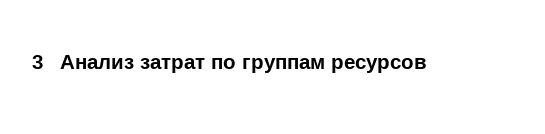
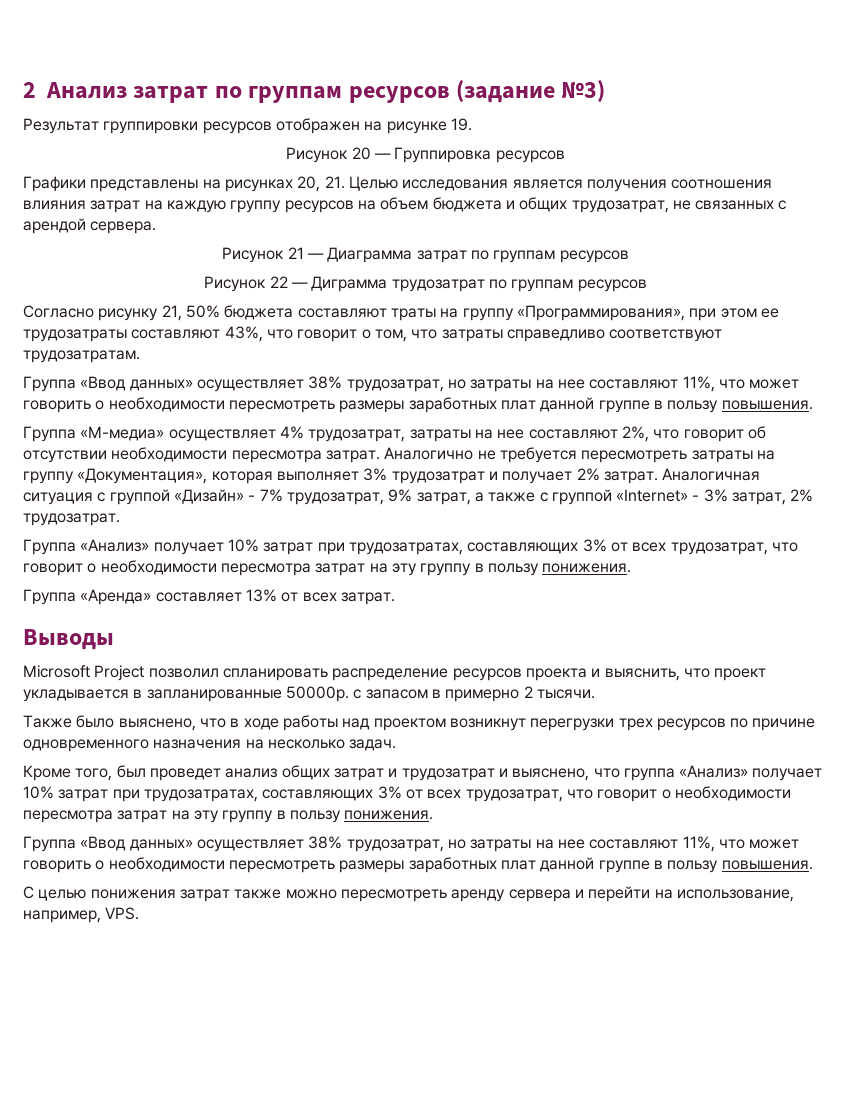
- 3 Анализ затрат по группам ресурсов
+ 2 Анализ затрат по группам ресурсов (задание №3)
+ Результат группировки ресурсов отображен на рисунке 19.
+ Рисунок 20 — Группировка ресурсов
+ Графики представлены на рисунках 20, 21. Целью исследования является получения соотношения влияния затрат на каждую группу ресурсов на объем бюджета и общих трудозатрат, не связанных с арендой сервера.
+ Рисунок 21 — Диаграмма затрат по группам ресурсов
+ Рисунок 22 — Диграмма трудозатрат по группам ресурсов
+ Согласно рисунку 21, 50% бюджета составляют траты на группу «Программирования», при этом ее трудозатраты составляют 43%, что говорит о том, что затраты справедливо соответствуют трудозатратам.
+ Группа «Ввод данных» осуществляет 38% трудозатрат, но затраты на нее составляют 11%, что может говорить о необходимости пересмотреть размеры заработных плат данной группе в пользу повышения.
+ Группа «М-медиа» осуществляет 4% трудозатрат, затраты на нее составляют 2%, что говорит об отсутствии необходимости пересмотра затрат. Аналогично не требуется пересмотреть затраты на группу «Документация», которая выполняет 3% трудозатрат и получает 2% затрат. Аналогичная ситуация с группой «Дизайн» - 7% трудозатрат, 9% затрат, а также с группой «Internet» - 3% затрат, 2% трудозатрат.
+ Группа «Анализ» получает 10% затрат при трудозатратах, составляющих 3% от всех трудозатрат, что говорит о необходимости пересмотра затрат на эту группу в пользу понижения.
+ Группа «Аренда» составляет 13% от всех затрат.
+ Выводы
+ Microsoft Project позволил спланировать распределение ресурсов проекта и выяснить, что проект укладывается в запланированные 50000р. с запасом в примерно 2 тысячи.
+ Также было выяснено, что в ходе работы над проектом возникнут перегрузки трех ресурсов по причине одновременного назначения на несколько задач.
+ Кроме того, был проведет анализ общих затрат и трудозатрат и выяснено, что группа «Анализ» получает 10% затрат при трудозатратах, составляющих 3% от всех трудозатрат, что говорит о необходимости пересмотра затрат на эту группу в пользу понижения.
+ Группа «Ввод данных» осуществляет 38% трудозатрат, но затраты на нее составляют 11%, что может говорить о необходимости пересмотреть размеры заработных плат данной группе в пользу повышения.
+ С целью понижения затрат также можно пересмотреть аренду сервера и перейти на использование, например, VPS.

